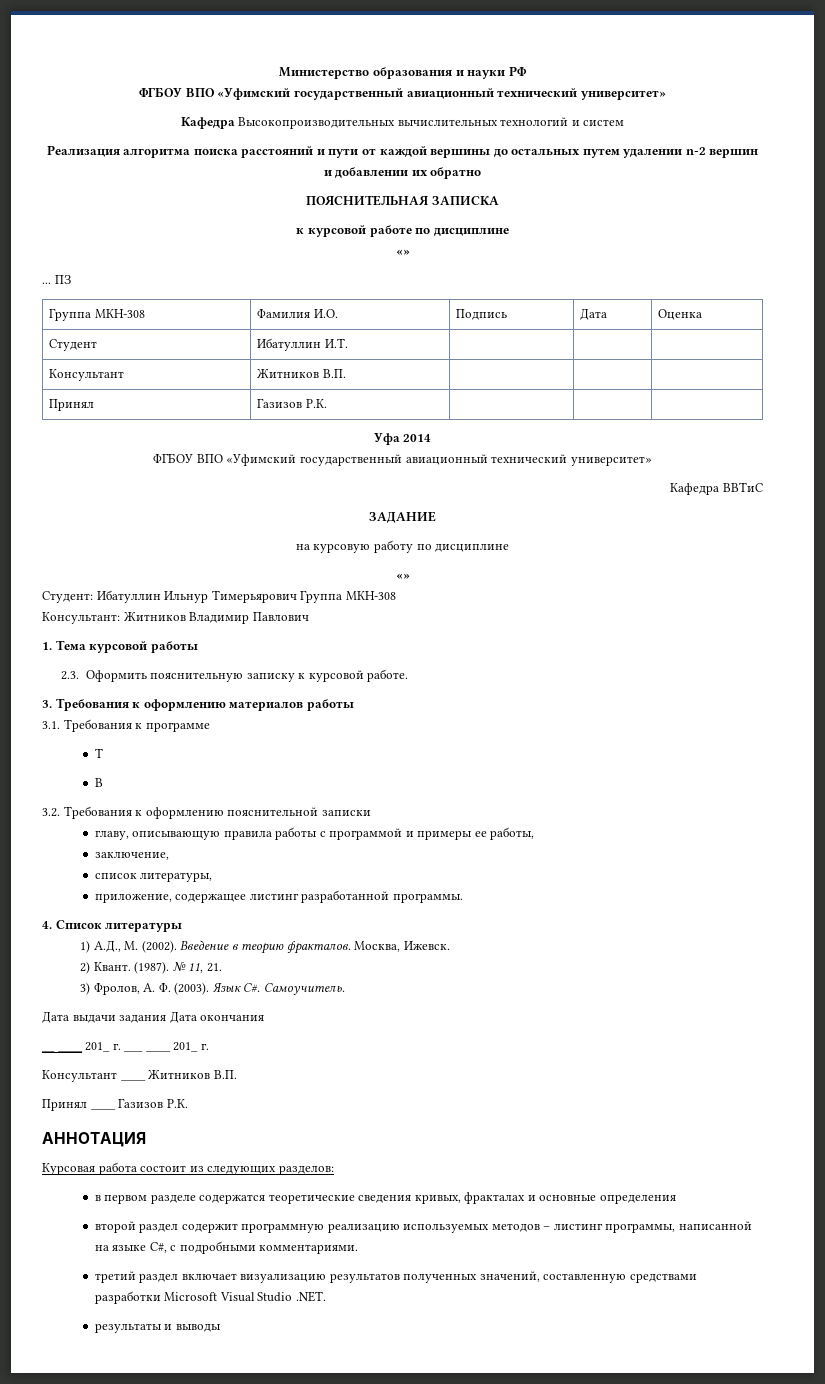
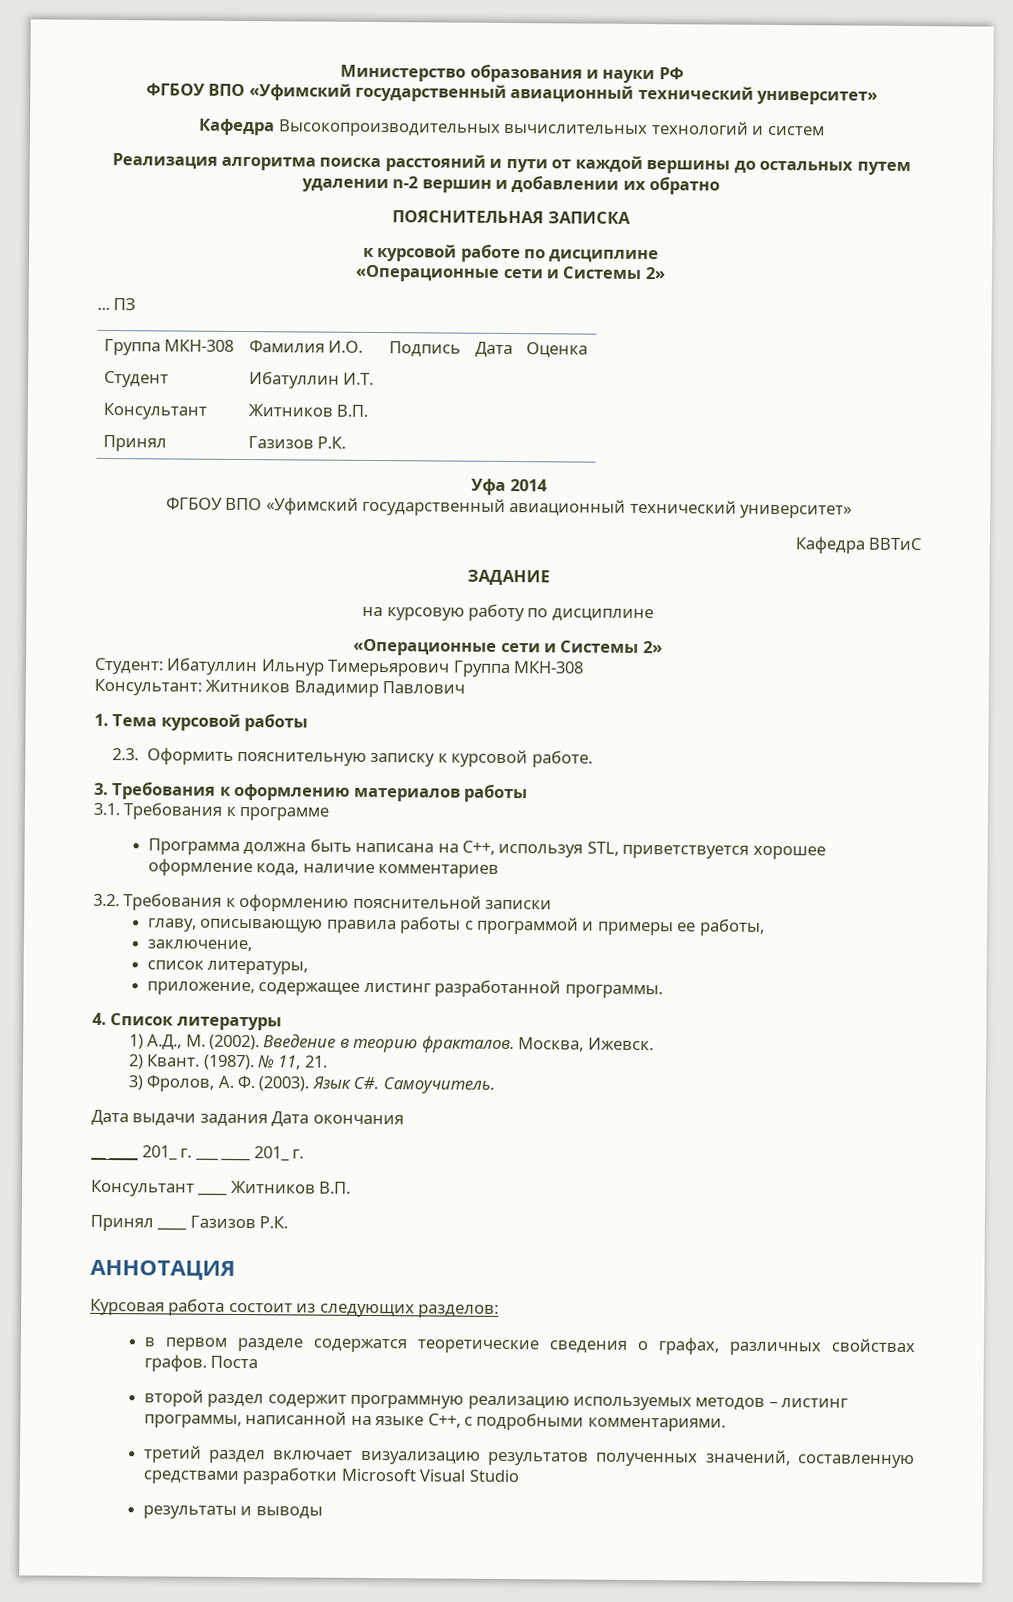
  к курсовой работе по дисциплине
- «»
+ «Операционные сети и Системы 2»
  на курсовую работу по дисциплине
- «»
+ «Операционные сети и Системы 2»
- Т
- В
+ Программа должна быть написана на С++, используя STL, приветствуется хорошее оформление кода, наличие комментариев
- в первом разделе содержатся теоретические сведения кривых, фракталах и основные определения
+ в первом разделе содержатся теоретические сведения о графах, различных свойствах графов. Поста
- второй раздел содержит программную реализацию используемых методов – листинг программы, написанной на языке C#, с подробными комментариями.
+ второй раздел содержит программную реализацию используемых методов – листинг программы, написанной на языке C++, с подробными комментариями.
- третий раздел включает визуализацию результатов полученных значений, составленную средствами разработки Microsoft Visual Studio .NET.
+ третий раздел включает визуализацию результатов полученных значений, составленную средствами разработки Microsoft Visual Studio

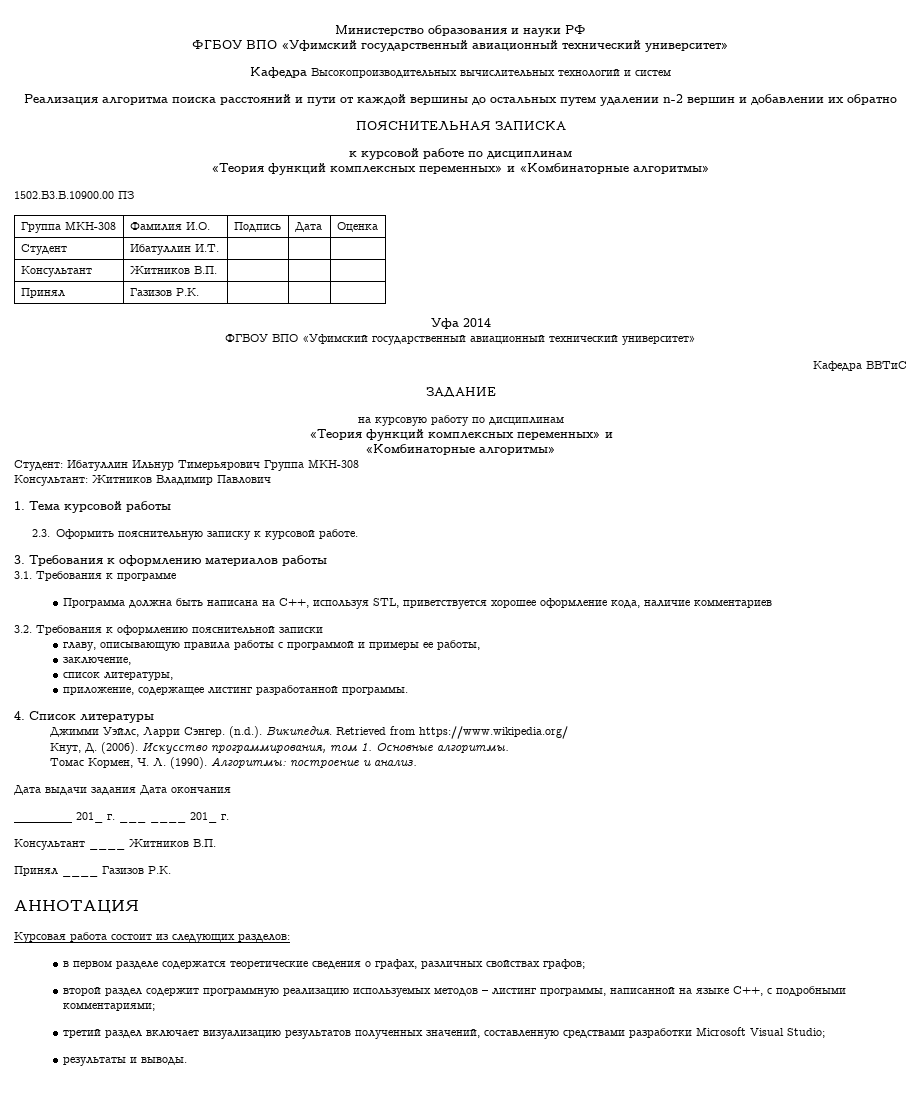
- к курсовой работе по дисциплине
- «Операционные сети и Системы 2»
- ... ПЗ
+ к курсовой работе по дисциплинам
+ «Теория функций комплексных переменных» и «Комбинаторные алгоритмы»
+ 1502.Б3.Б.10900.00 ПЗ
- на курсовую работу по дисциплине
- «Операционные сети и Системы 2»
+ на курсовую работу по дисциплинам
+ «Теория функций комплексных переменных» и
+ «Комбинаторные алгоритмы»
- 1) А.Д., М. (2002). Введение в теорию фракталов. Москва, Ижевск.
- 2) Квант. (1987). № 11, 21.
- 3) Фролов, А. Ф. (2003). Язык С#. Самоучитель.
+ Джимми Уэйлс, Ларри Сэнгер. (n.d.). Википедия. Retrieved from https://www.wikipedia.org/
+ Кнут, Д. (2006). Искусство программирования, том 1. Основные алгоритмы.
+ Томас Кормен, Ч. Л. (1990). Алгоритмы: построение и анализ.
- в первом разделе содержатся теоретические сведения о графах, различных свойствах графов. Поста
+ в первом разделе содержатся теоретические сведения о графах, различных свойствах графов;
- второй раздел содержит программную реализацию используемых методов – листинг программы, написанной на языке C++, с подробными комментариями.
+ второй раздел содержит программную реализацию используемых методов – листинг программы, написанной на языке C++, с подробными комментариями;
- третий раздел включает визуализацию результатов полученных значений, составленную средствами разработки Microsoft Visual Studio
+ третий раздел включает визуализацию результатов полученных значений, составленную средствами разработки Microsoft Visual Studio;
- результаты и выводы
+ результаты и выводы.

